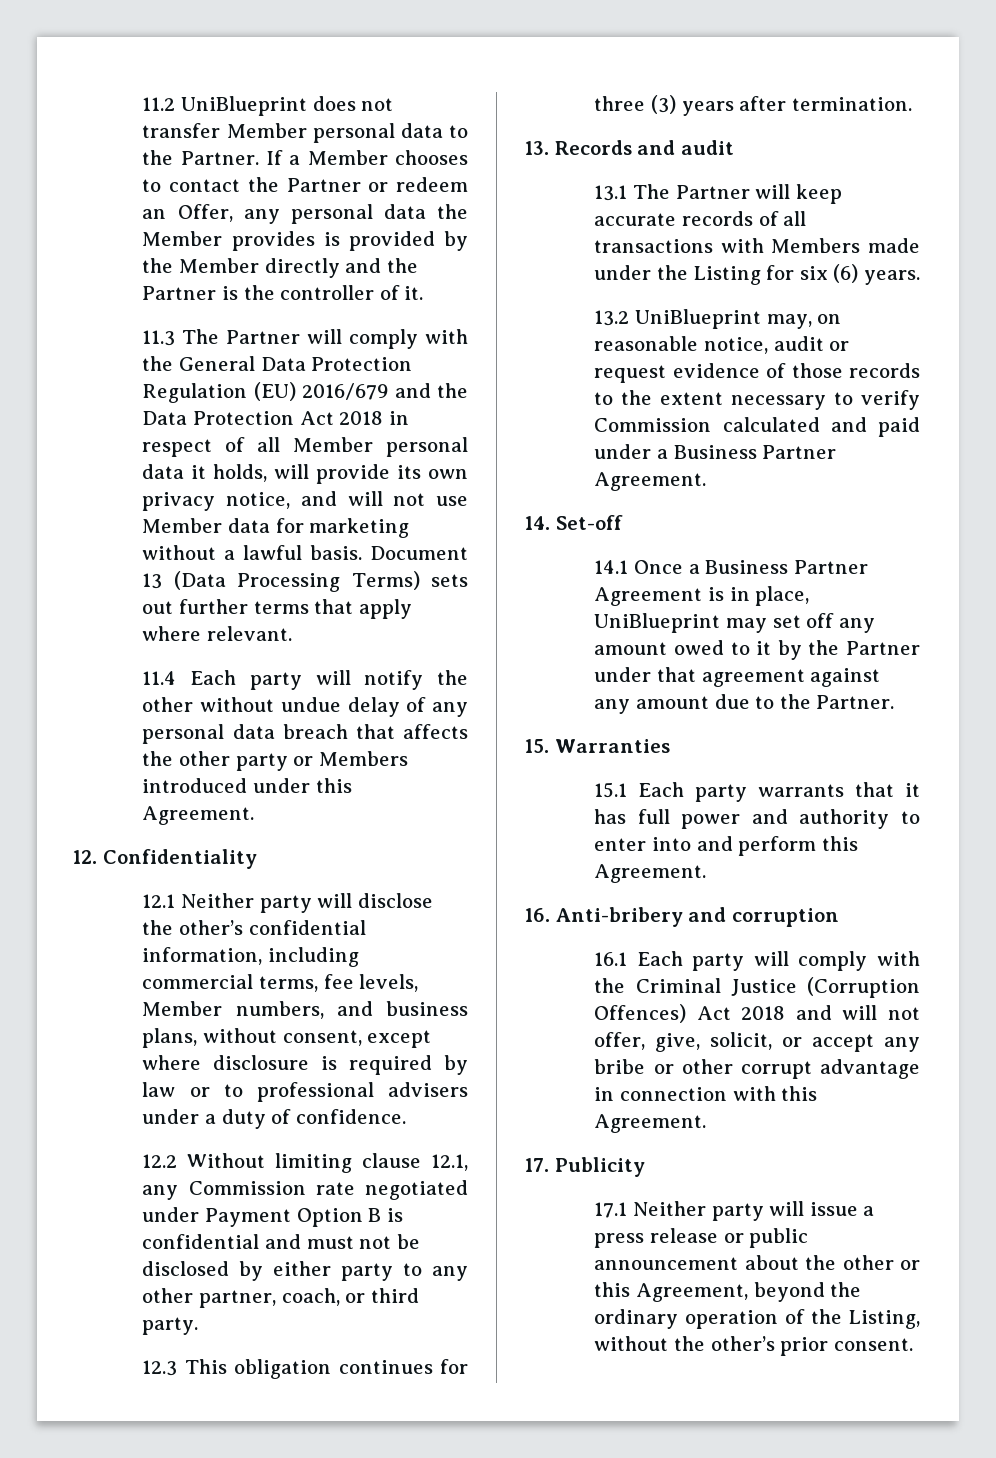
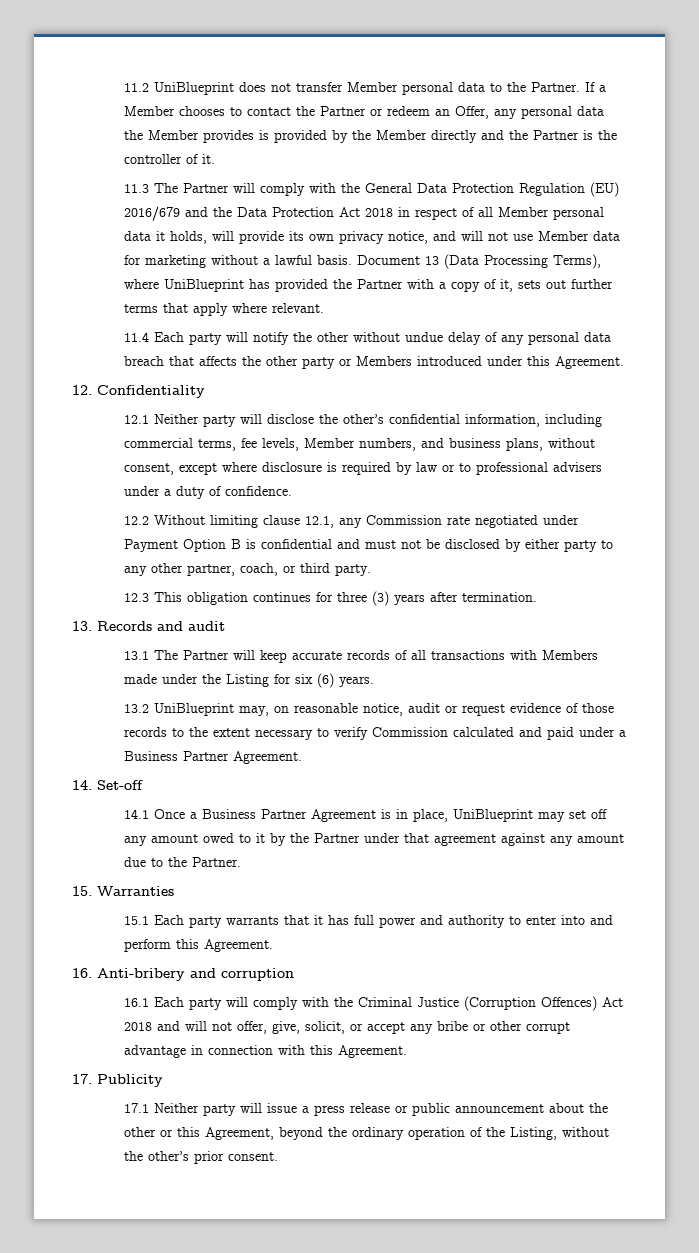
- Document 13 (Data Processing Terms) sets out further terms that apply where relevant.
+ Document 13 (Data Processing Terms), where UniBlueprint has provided the Partner with a copy of it, sets out further terms that apply where relevant.

